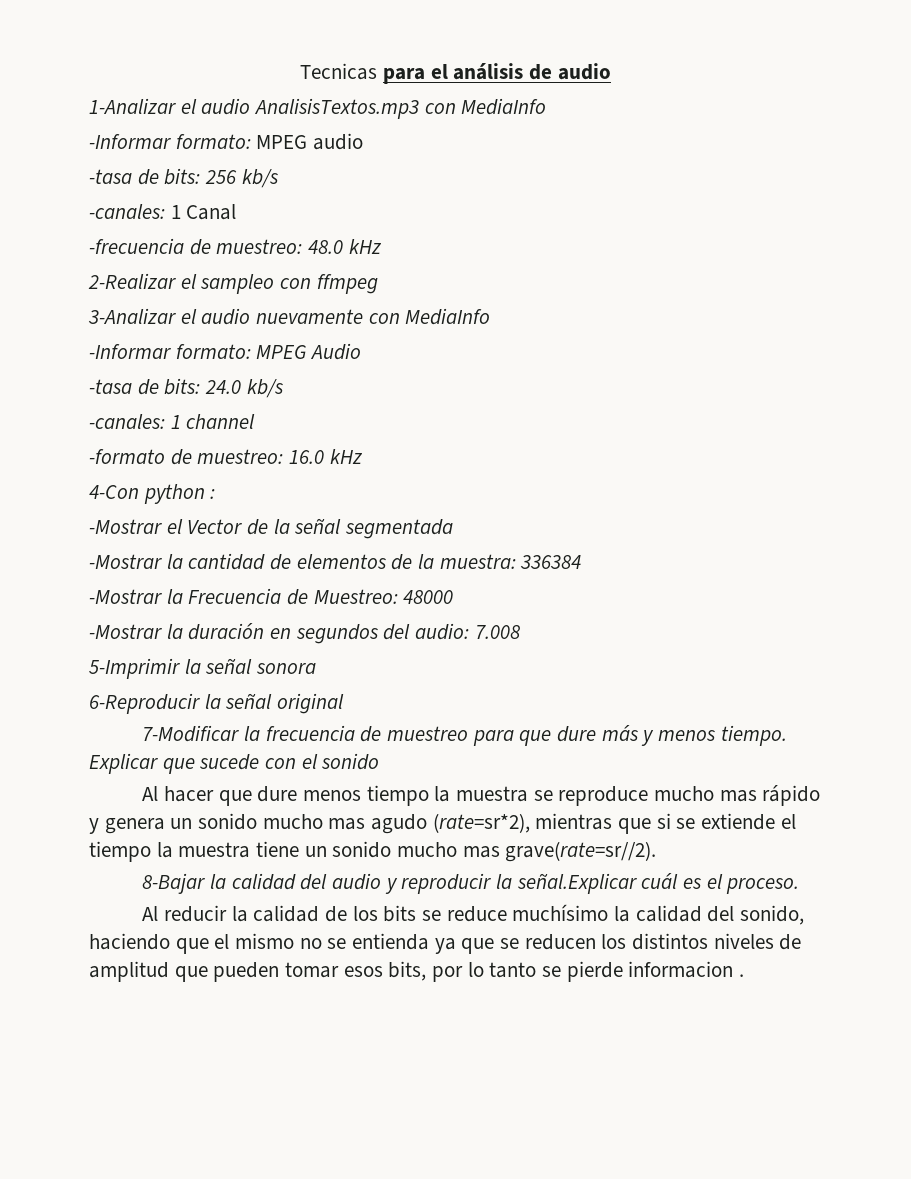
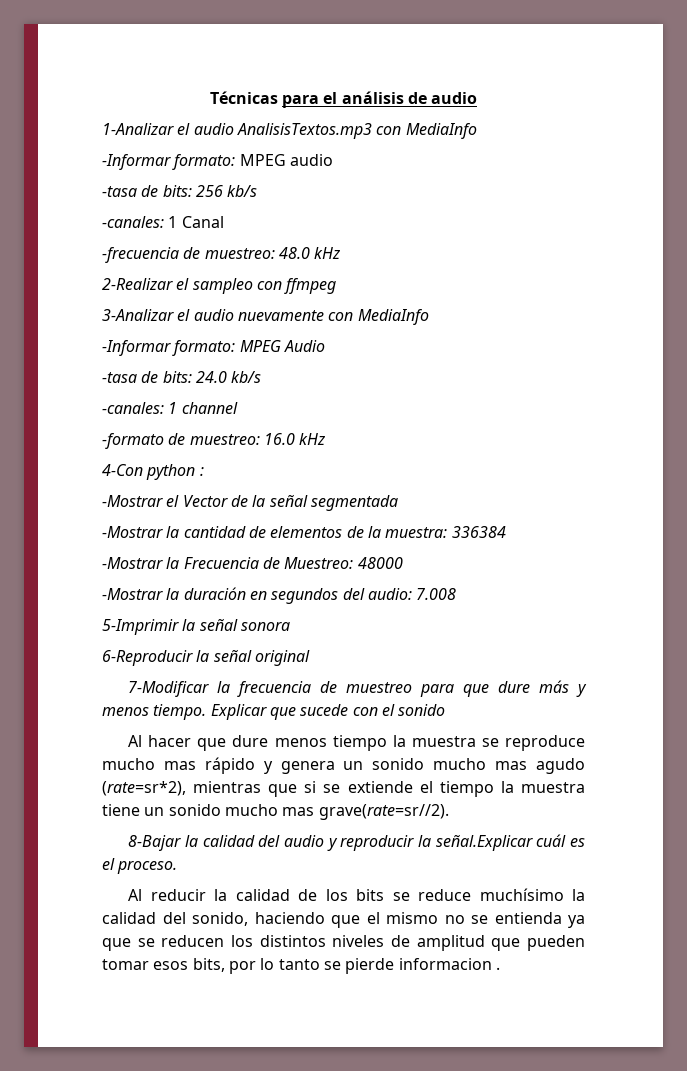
- Tecnicas para el análisis de audio
+ Técnicas para el análisis de audio

